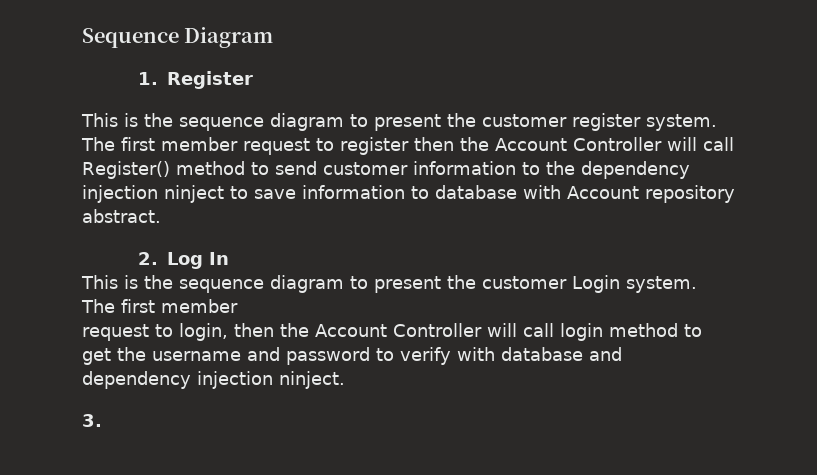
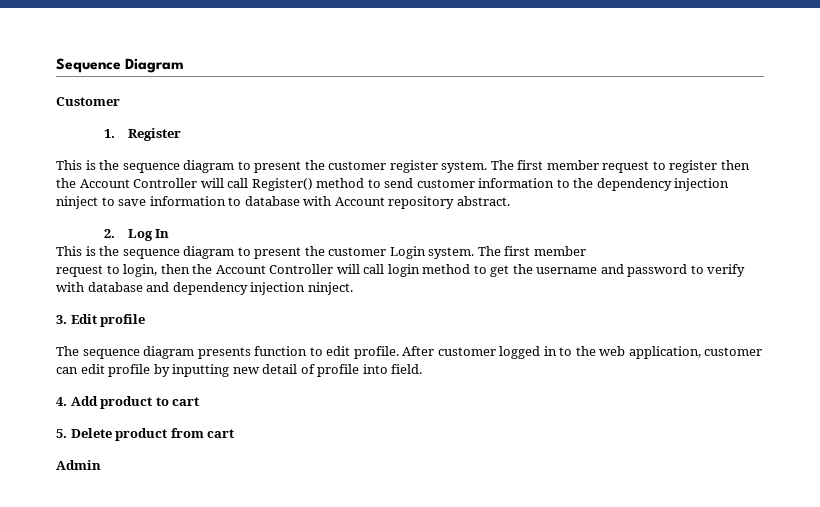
+ Customer
- 3.
+ 3. Edit profile
+ The sequence diagram presents function to edit profile. After customer logged in to the web application, customer can edit profile by inputting new detail of profile into field.
+ 4. Add product to cart
+ 5. Delete product from cart
+ Admin

